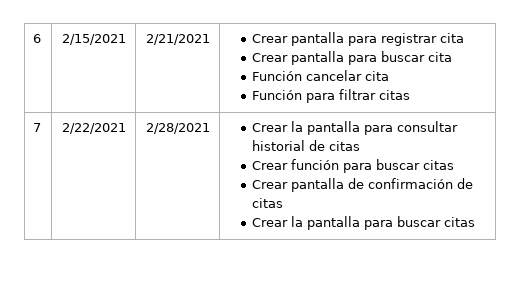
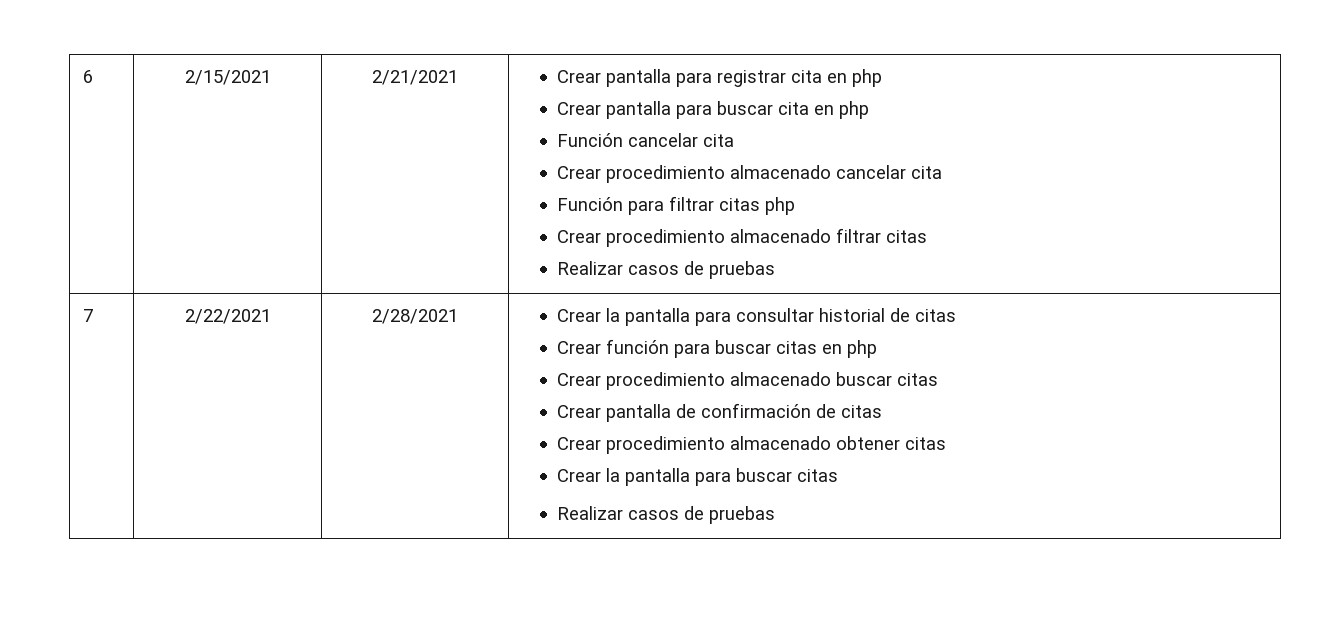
- 6 | 2/15/2021 | 2/21/2021 | Crear pantalla para registrar cita
- Crear pantalla para buscar cita
+ 6 | 2/15/2021 | 2/21/2021 | Crear pantalla para registrar cita en php
+ Crear pantalla para buscar cita en php
  Función cancelar cita
- Función para filtrar citas
+ Crear procedimiento almacenado cancelar cita
+ Función para filtrar citas php
+ Crear procedimiento almacenado filtrar citas
+ Realizar casos de pruebas
- Crear función para buscar citas
+ Crear función para buscar citas en php
+ Crear procedimiento almacenado buscar citas
+ Crear procedimiento almacenado obtener citas
  Crear la pantalla para buscar citas
+ Realizar casos de pruebas

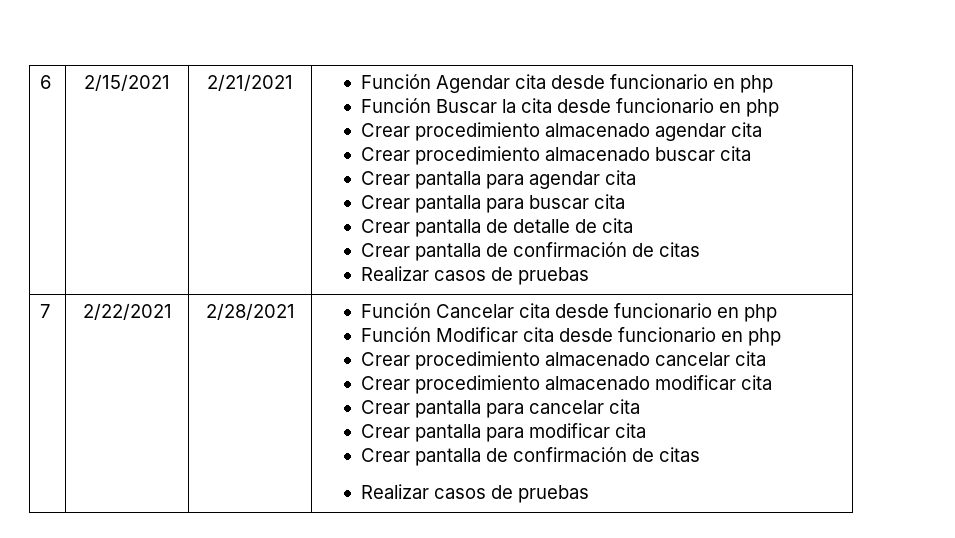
- Crear pantalla para registrar cita en php
+ Función Agendar cita desde funcionario en php
+ Función Buscar la cita desde funcionario en php
+ Crear procedimiento almacenado agendar cita
+ Crear procedimiento almacenado buscar cita
+ Crear pantalla para agendar cita
- Crear pantalla para buscar cita en php
- Función cancelar cita
- Crear procedimiento almacenado cancelar cita
- Función para filtrar citas php
- Crear procedimiento almacenado filtrar citas
+ Crear pantalla para buscar cita
+ Crear pantalla de detalle de cita
+ Crear pantalla de confirmación de citas
- Crear la pantalla para consultar historial de citas
- Crear función para buscar citas en php
- Crear procedimiento almacenado buscar citas
+ Función Cancelar cita desde funcionario en php
+ Función Modificar cita desde funcionario en php
+ Crear procedimiento almacenado cancelar cita
+ Crear procedimiento almacenado modificar cita
+ Crear pantalla para cancelar cita
+ Crear pantalla para modificar cita
  Crear pantalla de confirmación de citas
- Crear procedimiento almacenado obtener citas
- Crear la pantalla para buscar citas

